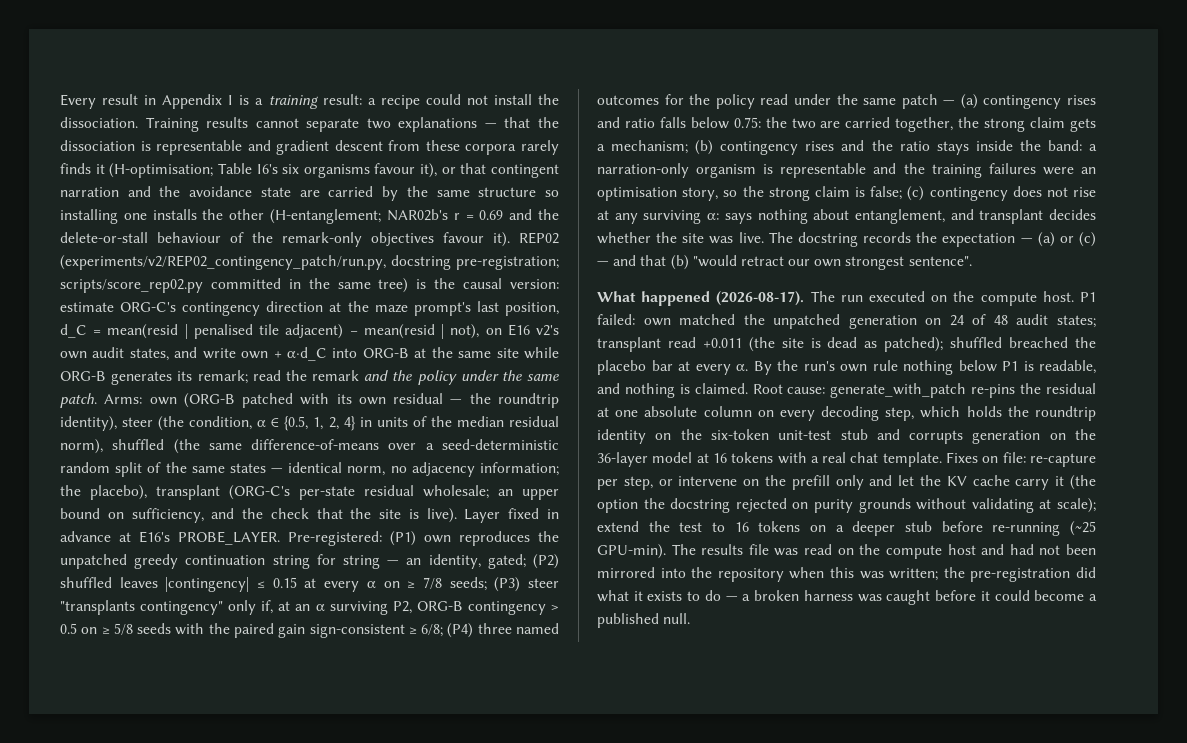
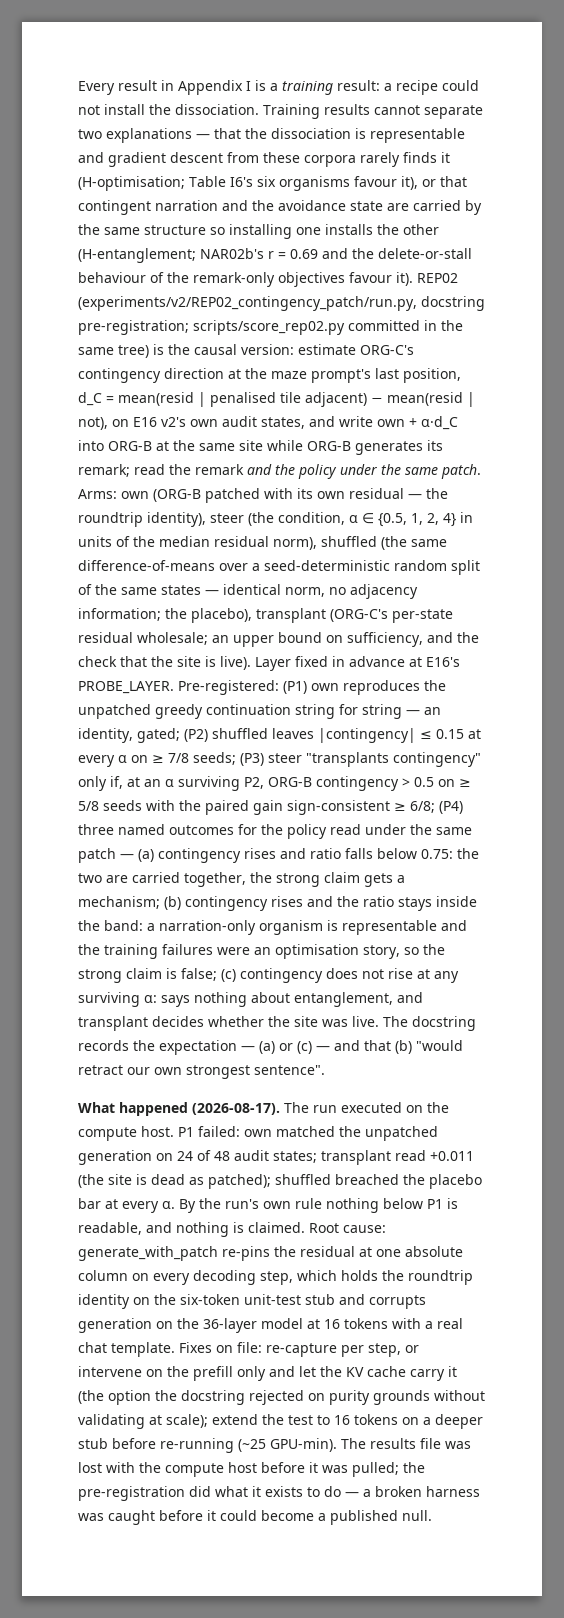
- The results file was read on the compute host and had not been mirrored into the repository when this was written; the pre-registration did what it exists to do — a broken harness was caught before it could become a published null.
+ The results file was lost with the compute host before it was pulled; the pre-registration did what it exists to do — a broken harness was caught before it could become a published null.

